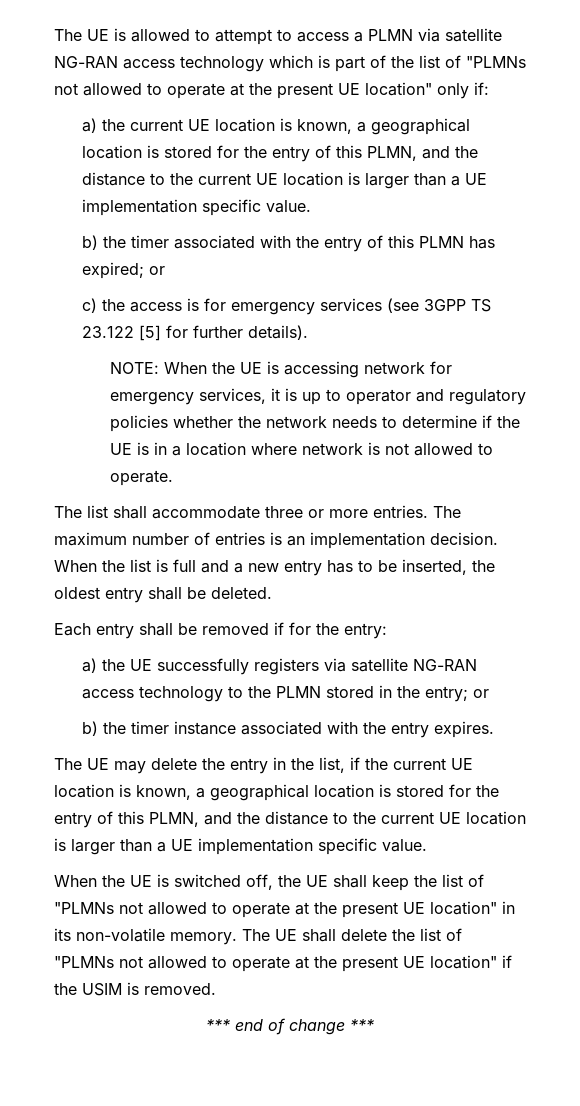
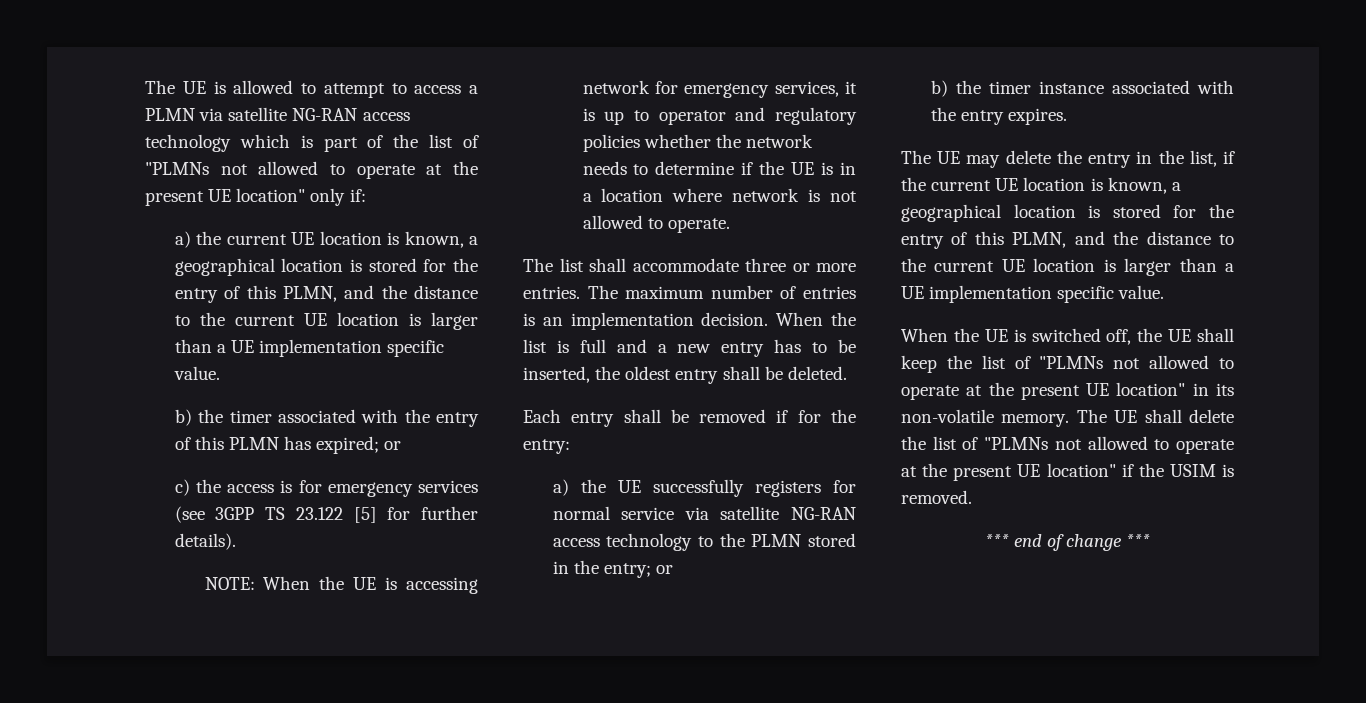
- a) the UE successfully registers via satellite NG-RAN access technology to the PLMN stored in the entry; or
+ a) the UE successfully registers for normal service via satellite NG-RAN access technology to the PLMN stored in the entry; or

